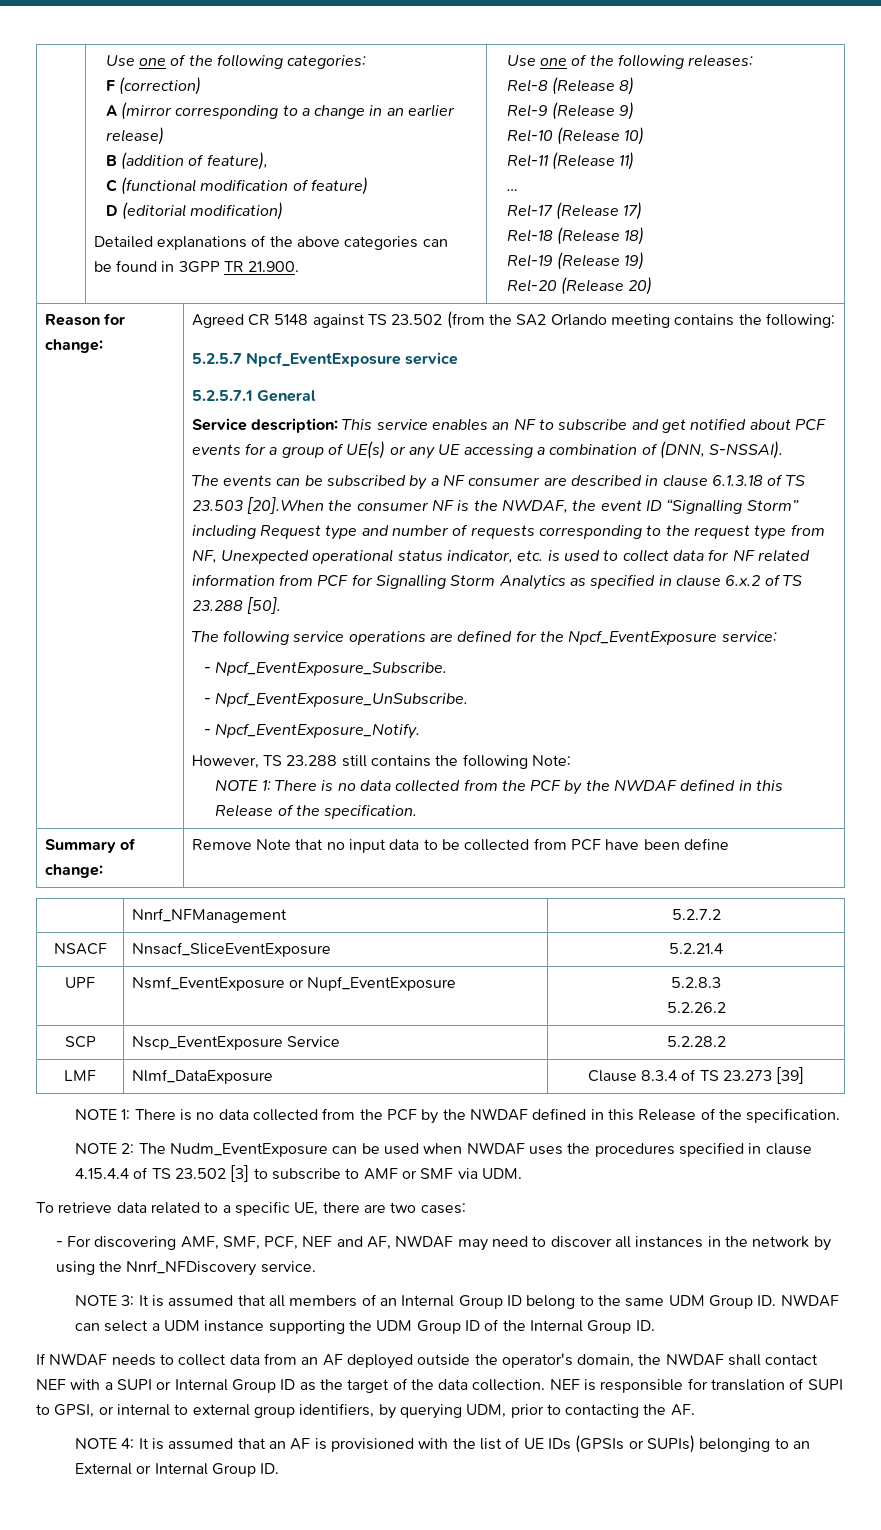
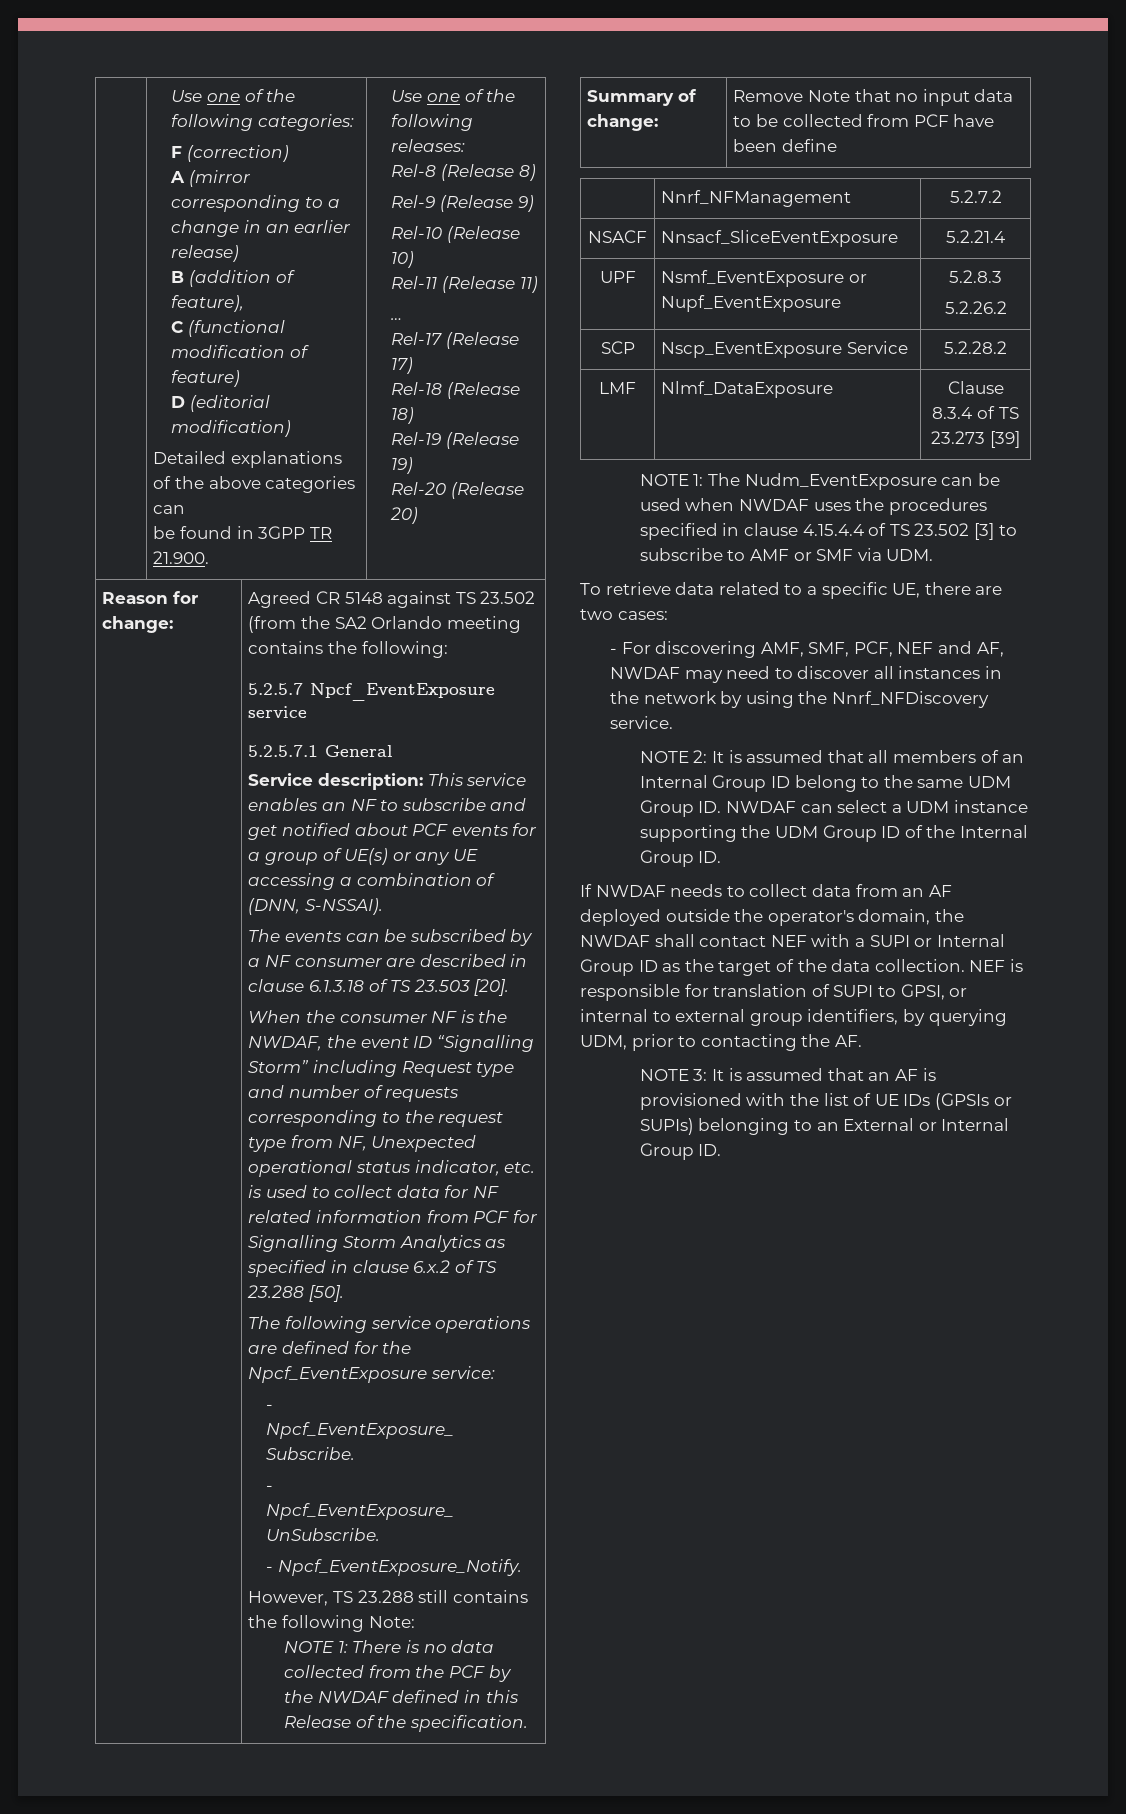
- The events can be subscribed by a NF consumer are described in clause 6.1.3.18 of TS 23.503 [20].When the consumer NF is the NWDAF, the event ID “Signalling Storm” including Request type and number of requests corresponding to the request type from NF, Unexpected operational status indicator, etc. is used to collect data for NF related information from PCF for Signalling Storm Analytics as specified in clause 6.x.2 of TS 23.288 [50].
+ The events can be subscribed by a NF consumer are described in clause 6.1.3.18 of TS 23.503 [20].
+ When the consumer NF is the NWDAF, the event ID “Signalling Storm” including Request type and number of requests corresponding to the request type from NF, Unexpected operational status indicator, etc. is used to collect data for NF related information from PCF for Signalling Storm Analytics as specified in clause 6.x.2 of TS 23.288 [50].
  LMF | Nlmf_DataExposure | Clause 8.3.4 of TS 23.273 [39]
- NOTE 1: There is no data collected from the PCF by the NWDAF defined in this Release of the specification.
- NOTE 2: The Nudm_EventExposure can be used when NWDAF uses the procedures specified in clause 4.15.4.4 of TS 23.502 [3] to subscribe to AMF or SMF via UDM.
+ NOTE 1: The Nudm_EventExposure can be used when NWDAF uses the procedures specified in clause 4.15.4.4 of TS 23.502 [3] to subscribe to AMF or SMF via UDM.
- NOTE 3: It is assumed that all members of an Internal Group ID belong to the same UDM Group ID. NWDAF can select a UDM instance supporting the UDM Group ID of the Internal Group ID.
+ NOTE 2: It is assumed that all members of an Internal Group ID belong to the same UDM Group ID. NWDAF can select a UDM instance supporting the UDM Group ID of the Internal Group ID.
- NOTE 4: It is assumed that an AF is provisioned with the list of UE IDs (GPSIs or SUPIs) belonging to an External or Internal Group ID.
+ NOTE 3: It is assumed that an AF is provisioned with the list of UE IDs (GPSIs or SUPIs) belonging to an External or Internal Group ID.

